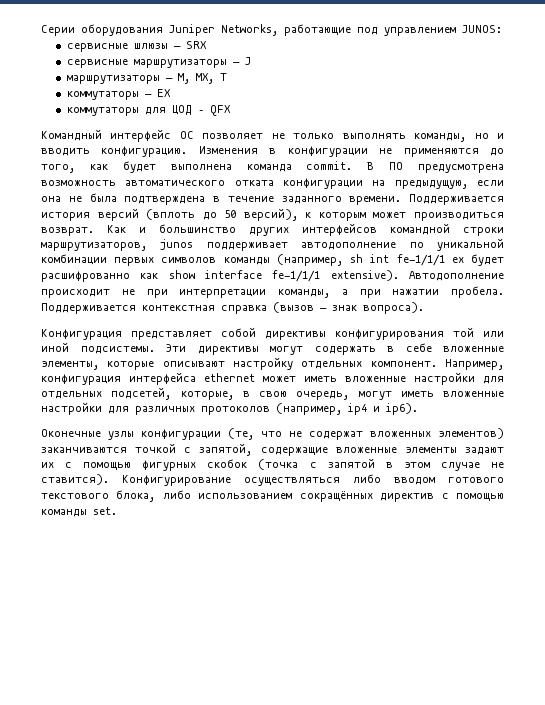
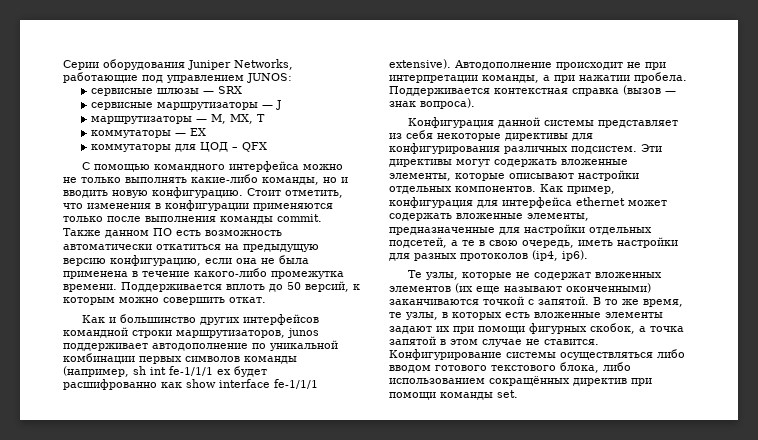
- Командный интерфейс ОС позволяет не только выполнять команды, но и вводить конфигурацию. Изменения в конфигурации не применяются до того, как будет выполнена команда commit. В ПО предусмотрена возможность автоматического отката конфигурации на предыдущую, если она не была подтверждена в течение заданного времени. Поддерживается история версий (вплоть до 50 версий), к которым может производиться возврат. Как и большинство других интерфейсов командной строки маршрутизаторов, junos поддерживает автодополнение по уникальной комбинации первых символов команды (например, sh int fe-1/1/1 ex будет расшифрованно как show interface fe-1/1/1 extensive).
+ С помощью командного интерфейса можно не только выполнять какие-либо команды, но и вводить новую конфигурацию. Стоит отметить, что изменения в конфигурации применяются только после выполнения команды commit. Также данном ПО есть возможность автоматически откатиться на предыдущую версию конфигурацию, если она не была применена в течение какого-либо промежутка времени. Поддерживается вплоть до 50 версий, к которым можно совершить откат.
+ Как и большинство других интерфейсов командной строки маршрутизаторов, junos поддерживает автодополнение по уникальной комбинации первых символов команды (например, sh int fe-1/1/1 ex будет расшифрованно как show interface fe-1/1/1 extensive).
- Конфигурация представляет собой директивы конфигурирования той или иной подсистемы.
+ Конфигурация данной системы представляет из себя некоторые директивы для конфигурирования различных подсистем.
- Эти директивы могут содержать в себе вложенные элементы, которые описывают настройку отдельных компонент. Например, конфигурация интерфейса ethernet может иметь вложенные настройки для отдельных подсетей, которые, в свою очередь, могут иметь вложенные настройки для различных протоколов (например, ip4 и ip6).
- Оконечные узлы конфигурации (те, что не содержат вложенных элементов) заканчиваются точкой с запятой, содержащие вложенные элементы задают их с помощью фигурных скобок (точка с запятой в этом случае не ставится). Конфигурирование осуществляться либо вводом готового текстового блока, либо использованием сокращённых директив с помощью команды set.
+ Эти директивы могут содержать вложенные элементы, которые описывают настройки отдельных компонентов. Как пример, конфигурация для интерфейса ethernet может содержать вложенные элементы, предназначенные для настройки отдельных подсетей, а те в свою очередь, иметь настройки для разных протоколов (ip4, ip6).
+ Те узлы, которые не содержат вложенных элементов (их еще называют оконченными) заканчиваются точкой с запятой. В то же время, те узлы, в которых есть вложенные элементы задают их при помощи фигурных скобок, а точка запятой в этом случае не ставится. Конфигурирование системы осуществляться либо вводом готового текстового блока, либо использованием сокращённых директив при помощи команды set.

